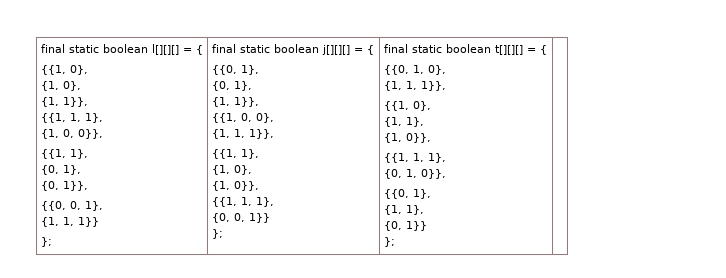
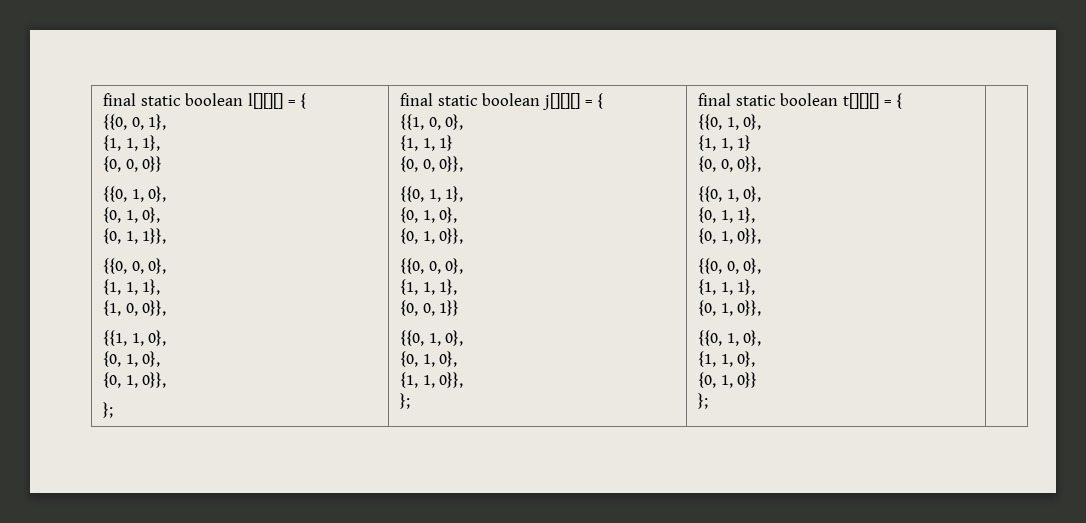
  final static boolean l[][][] = {
- {{1, 0},
- {1, 0},
- {1, 1}},
- {{1, 1, 1},
+ {{0, 0, 1},
+ {1, 1, 1},
+ {0, 0, 0}}
+ {{0, 1, 0},
+ {0, 1, 0},
+ {0, 1, 1}},
+ {{0, 0, 0},
+ {1, 1, 1},
  {1, 0, 0}},
- {{1, 1},
- {0, 1},
- {0, 1}},
- {{0, 0, 1},
- {1, 1, 1}}
+ {{1, 1, 0},
+ {0, 1, 0},
+ {0, 1, 0}},
  final static boolean j[][][] = {
- {{0, 1},
- {0, 1},
- {1, 1}},
  {{1, 0, 0},
- {1, 1, 1}},
- {{1, 1},
- {1, 0},
- {1, 0}},
- {{1, 1, 1},
+ {1, 1, 1}
+ {0, 0, 0}},
+ {{0, 1, 1},
+ {0, 1, 0},
+ {0, 1, 0}},
+ {{0, 0, 0},
+ {1, 1, 1},
  {0, 0, 1}}
+ {{0, 1, 0},
+ {0, 1, 0},
+ {1, 1, 0}},
  final static boolean t[][][] = {
  {{0, 1, 0},
- {1, 1, 1}},
- {{1, 0},
- {1, 1},
- {1, 0}},
- {{1, 1, 1},
+ {1, 1, 1}
+ {0, 0, 0}},
+ {{0, 1, 0},
+ {0, 1, 1},
  {0, 1, 0}},
- {{0, 1},
- {1, 1},
- {0, 1}}
+ {{0, 0, 0},
+ {1, 1, 1},
+ {0, 1, 0}},
+ {{0, 1, 0},
+ {1, 1, 0},
+ {0, 1, 0}}

